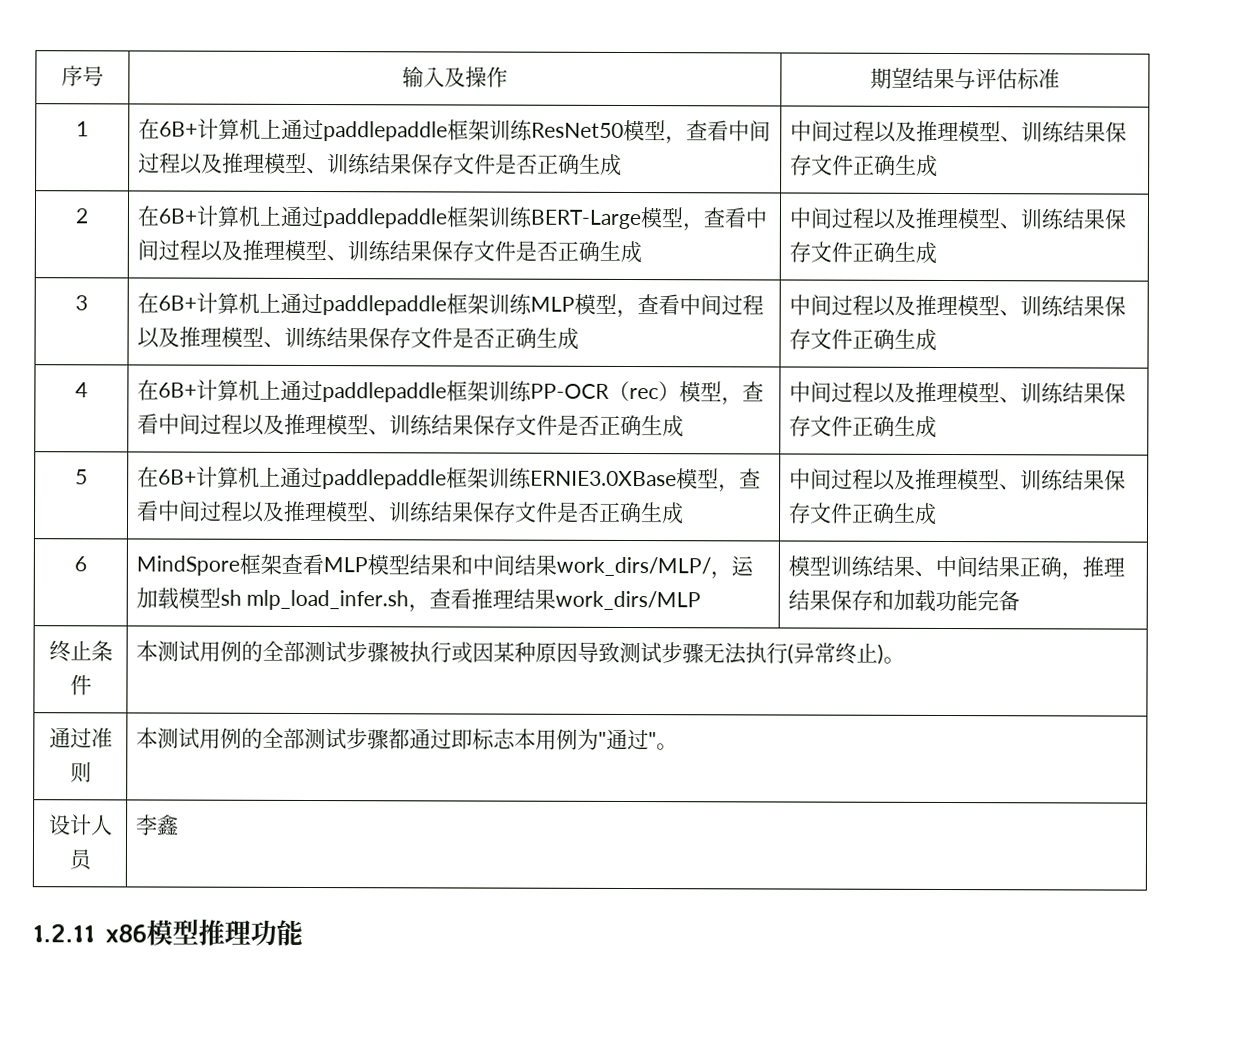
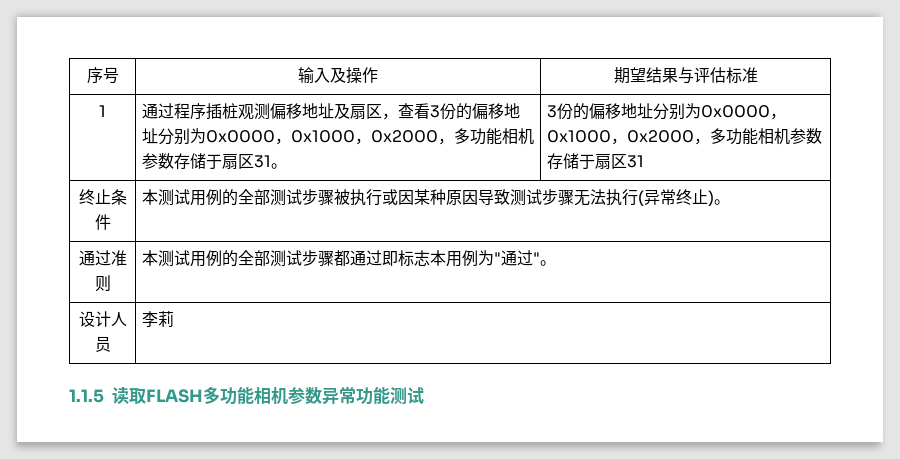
- 在6B+计算机上通过paddlepaddle框架训练ResNet50模型，查看中间过程以及推理模型、训练结果保存文件是否正确生成 | 中间过程以及推理模型、训练结果保存文件正确生成
- 2 | 在6B+计算机上通过paddlepaddle框架训练BERT-Large模型，查看中间过程以及推理模型、训练结果保存文件是否正确生成 | 中间过程以及推理模型、训练结果保存文件正确生成
- 3 | 在6B+计算机上通过paddlepaddle框架训练MLP模型，查看中间过程以及推理模型、训练结果保存文件是否正确生成 | 中间过程以及推理模型、训练结果保存文件正确生成
- 4 | 在6B+计算机上通过paddlepaddle框架训练PP-OCR（rec）模型，查看中间过程以及推理模型、训练结果保存文件是否正确生成 | 中间过程以及推理模型、训练结果保存文件正确生成
- 5 | 在6B+计算机上通过paddlepaddle框架训练ERNIE3.0XBase模型，查看中间过程以及推理模型、训练结果保存文件是否正确生成 | 中间过程以及推理模型、训练结果保存文件正确生成
- 6 | MindSpore框架查看MLP模型结果和中间结果work_dirs/MLP/，运加载模型sh mlp_load_infer.sh，查看推理结果work_dirs/MLP | 模型训练结果、中间结果正确，推理结果保存和加载功能完备
+ 通过程序插桩观测偏移地址及扇区，查看3份的偏移地址分别为0x0000，0x1000，0x2000，多功能相机参数存储于扇区31。 | 3份的偏移地址分别为0x0000，0x1000，0x2000，多功能相机参数存储于扇区31
- 设计人员 | 李鑫
- 1.2.11 x86模型推理功能
+ 设计人员 | 李莉
+ 1.1.5读取FLASH多功能相机参数异常功能测试

